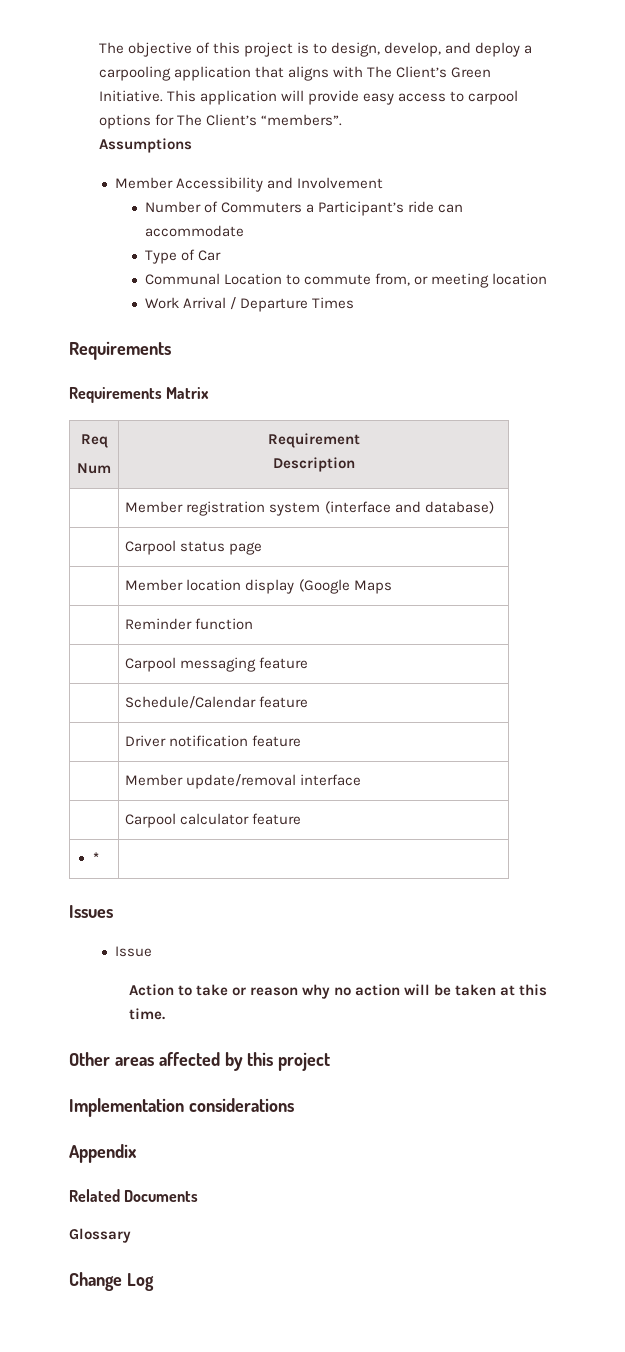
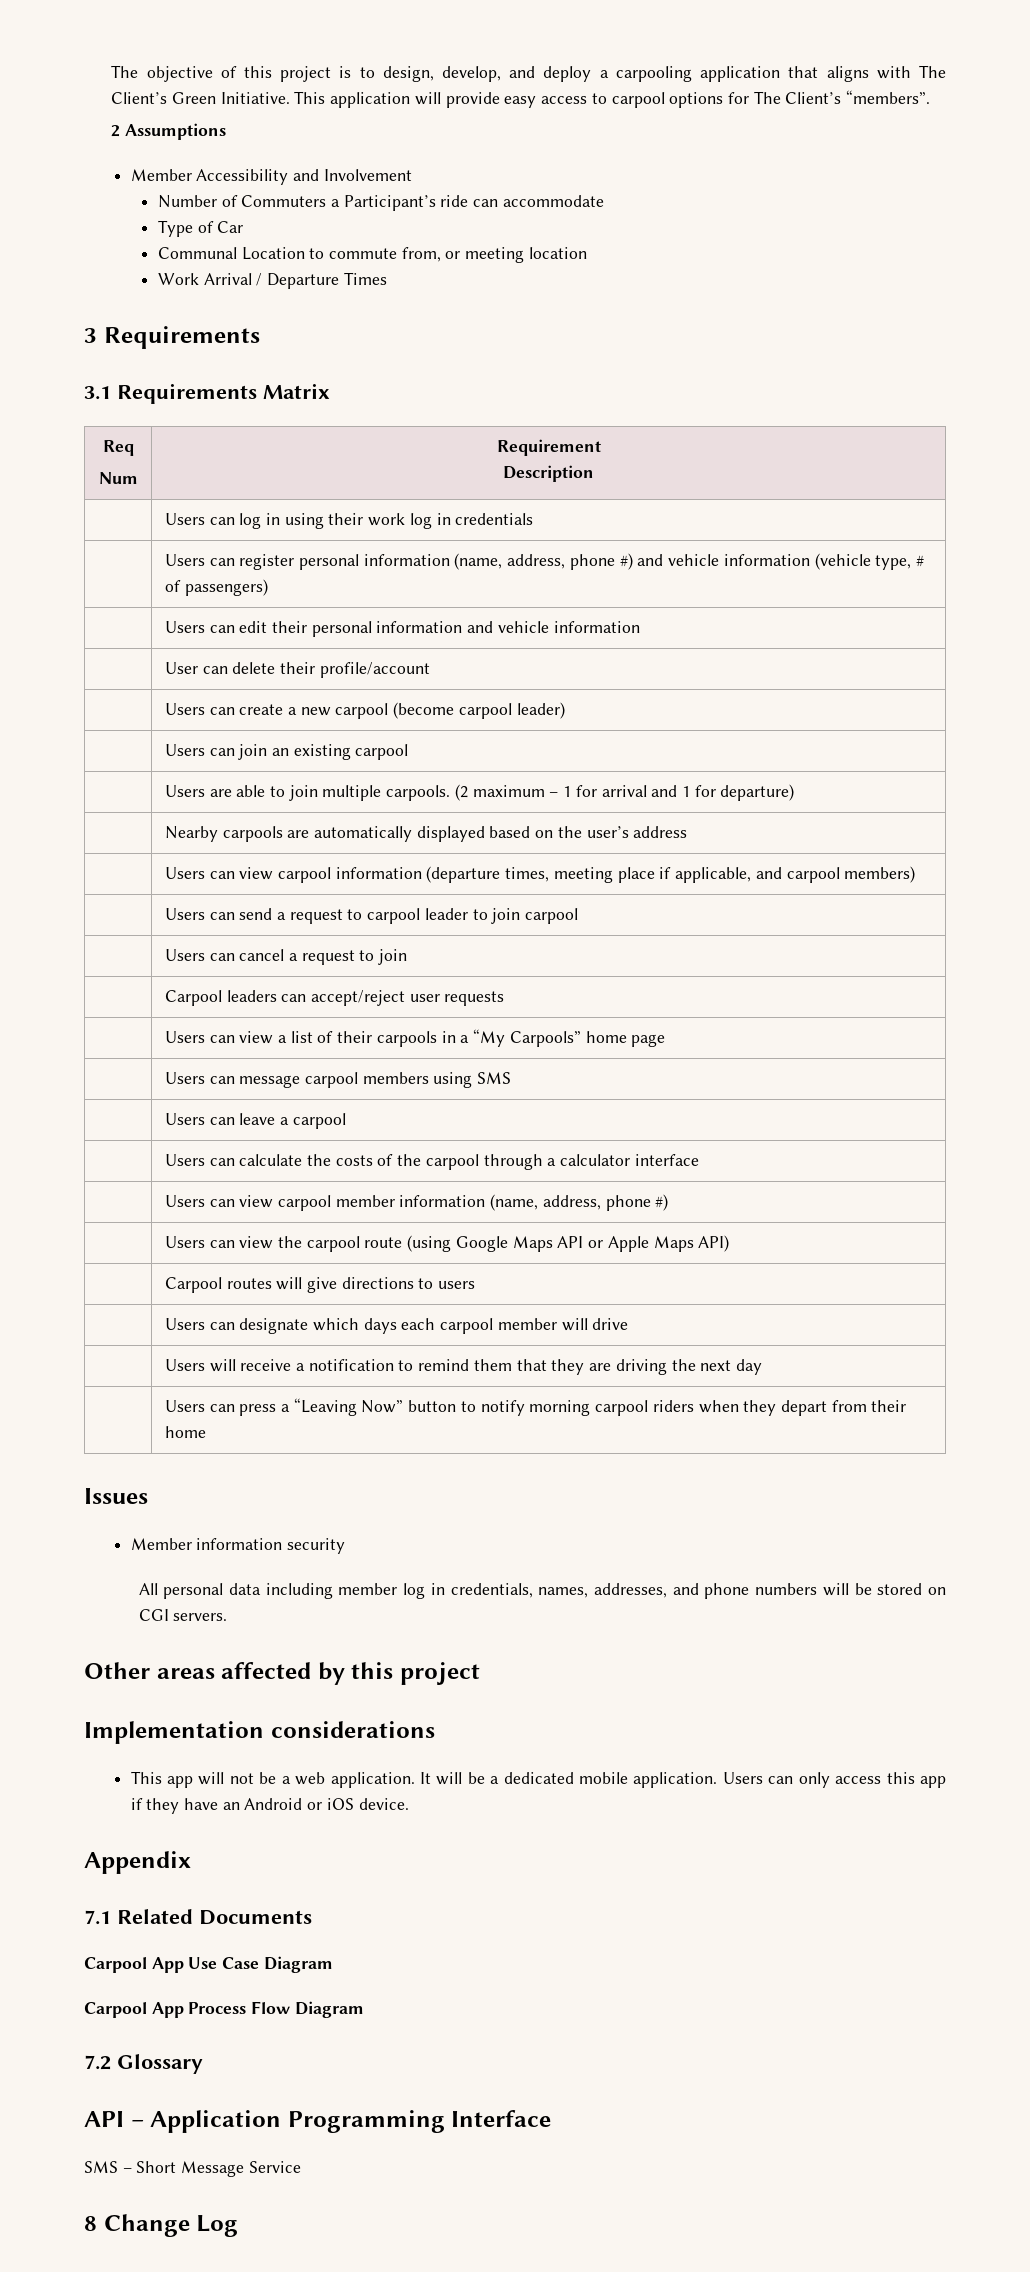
- Assumptions
+ 2 Assumptions
  Work Arrival / Departure Times
- Requirements
+ 3 Requirements
- Requirements Matrix
+ 3.1 Requirements Matrix
- | Member registration system (interface and database)
- | Carpool status page
- | Member location display (Google Maps
- | Reminder function
- | Carpool messaging feature
- | Schedule/Calendar feature
- | Driver notification feature
- | Member update/removal interface
- | Carpool calculator feature
- * |
+ | Users can log in using their work log in credentials
+ | Users can register personal information (name, address, phone #) and vehicle information (vehicle type, # of passengers)
+ | Users can edit their personal information and vehicle information
+ | User can delete their profile/account
+ | Users can create a new carpool (become carpool leader)
+ | Users can join an existing carpool
+ | Users are able to join multiple carpools. (2 maximum – 1 for arrival and 1 for departure)
+ | Nearby carpools are automatically displayed based on the user’s address
+ | Users can view carpool information (departure times, meeting place if applicable, and carpool members)
+ | Users can send a request to carpool leader to join carpool
+ | Users can cancel a request to join
+ | Carpool leaders can accept/reject user requests
+ | Users can view a list of their carpools in a “My Carpools” home page
+ | Users can message carpool members using SMS
+ | Users can leave a carpool
+ | Users can calculate the costs of the carpool through a calculator interface
+ | Users can view carpool member information (name, address, phone #)
+ | Users can view the carpool route (using Google Maps API or Apple Maps API)
+ | Carpool routes will give directions to users
+ | Users can designate which days each carpool member will drive
+ | Users will receive a notification to remind them that they are driving the next day
+ | Users can press a “Leaving Now” button to notify morning carpool riders when they depart from their home
  Issues
- Issue
- Action to take or reason why no action will be taken at this time.
+ Member information security
+ All personal data including member log in credentials, names, addresses, and phone numbers will be stored on CGI servers.
+ This app will not be a web application. It will be a dedicated mobile application. Users can only access this app if they have an Android or iOS device.
- Related Documents
+ 7.1 Related Documents
- Glossary
- Change Log
+ Carpool App Use Case Diagram
+ Carpool App Process Flow Diagram
+ 7.2 Glossary
+ API – Application Programming Interface
+ SMS – Short Message Service
+ 8 Change Log

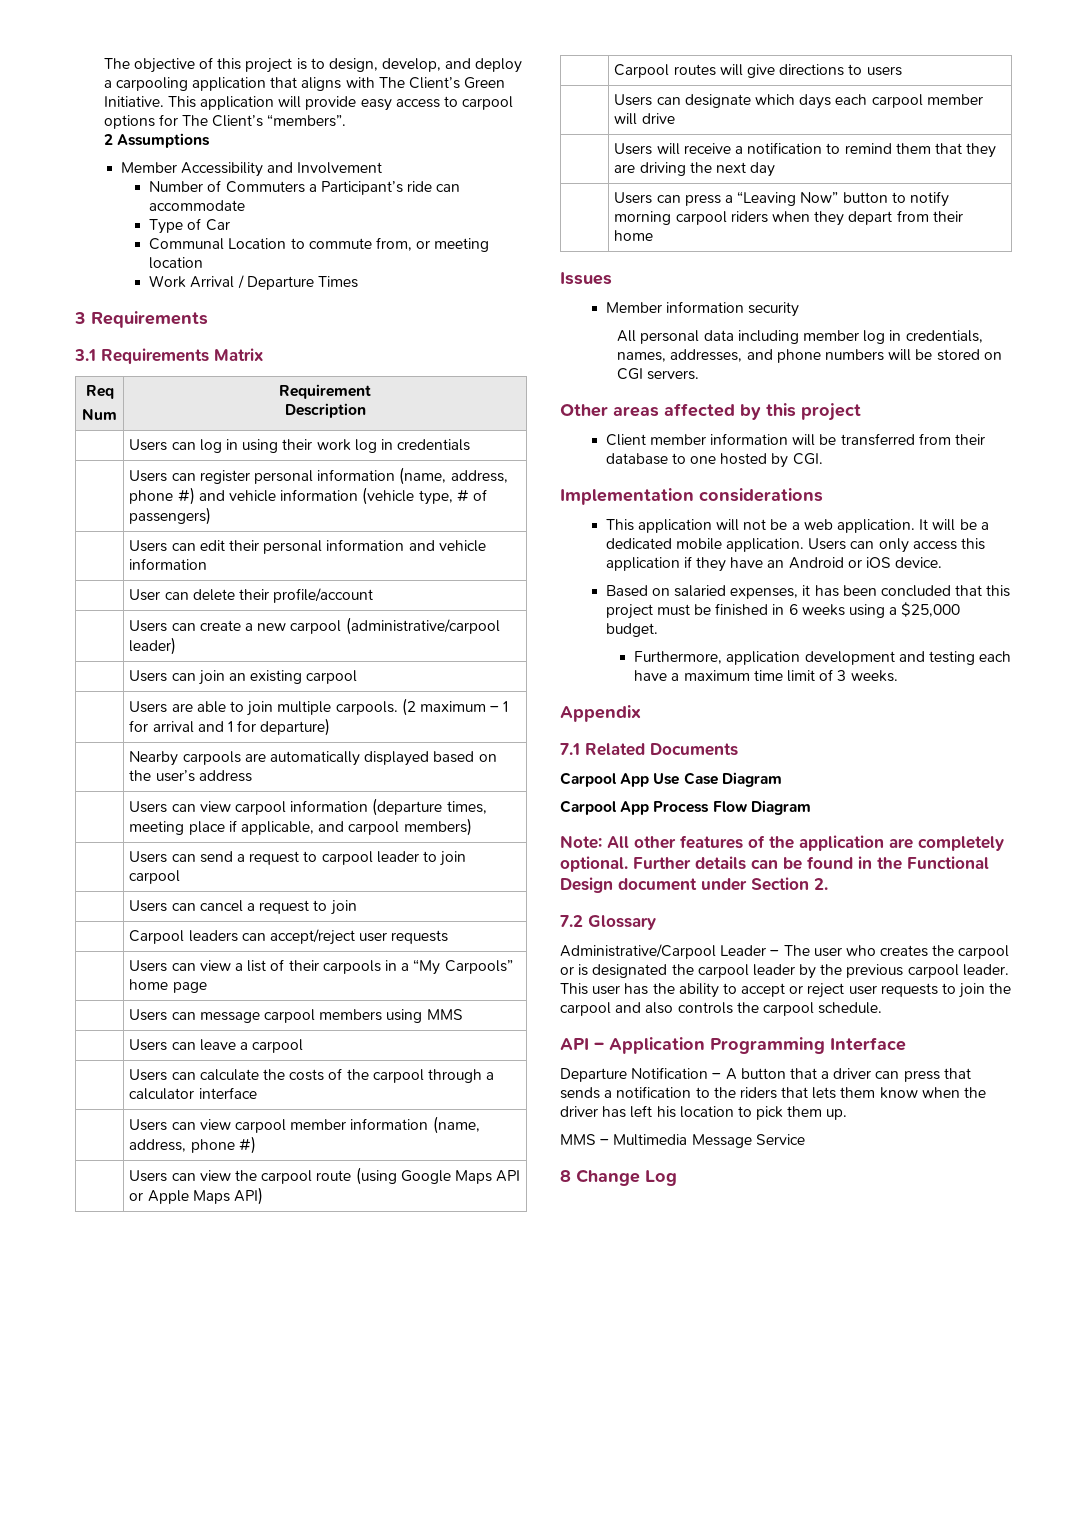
- | Users can create a new carpool (become carpool leader)
+ | Users can create a new carpool (administrative/carpool leader)
- | Users can message carpool members using SMS
+ | Users can message carpool members using MMS
+ Client member information will be transferred from their database to one hosted by CGI.
- This app will not be a web application.
+ This application will not be a web application.
- Users can only access this app if they have an Android or iOS device.
+ Users can only access this application if they have an Android or iOS device.
+ Based on salaried expenses, it has been concluded that this project must be finished in 6 weeks using a $25,000 budget.
+ Furthermore, application development and testing each have a maximum time limit of 3 weeks.
+ Note: All other features of the application are completely optional. Further details can be found in the Functional Design document under Section 2.
  7.2 Glossary
+ Administrative/Carpool Leader – The user who creates the carpool or is designated the carpool leader by the previous carpool leader. This user has the ability to accept or reject user requests to join the carpool and also controls the carpool schedule.
- SMS – Short Message Service
+ Departure Notification – A button that a driver can press that sends a notification to the riders that lets them know when the driver has left his location to pick them up.
+ MMS – Multimedia Message Service

